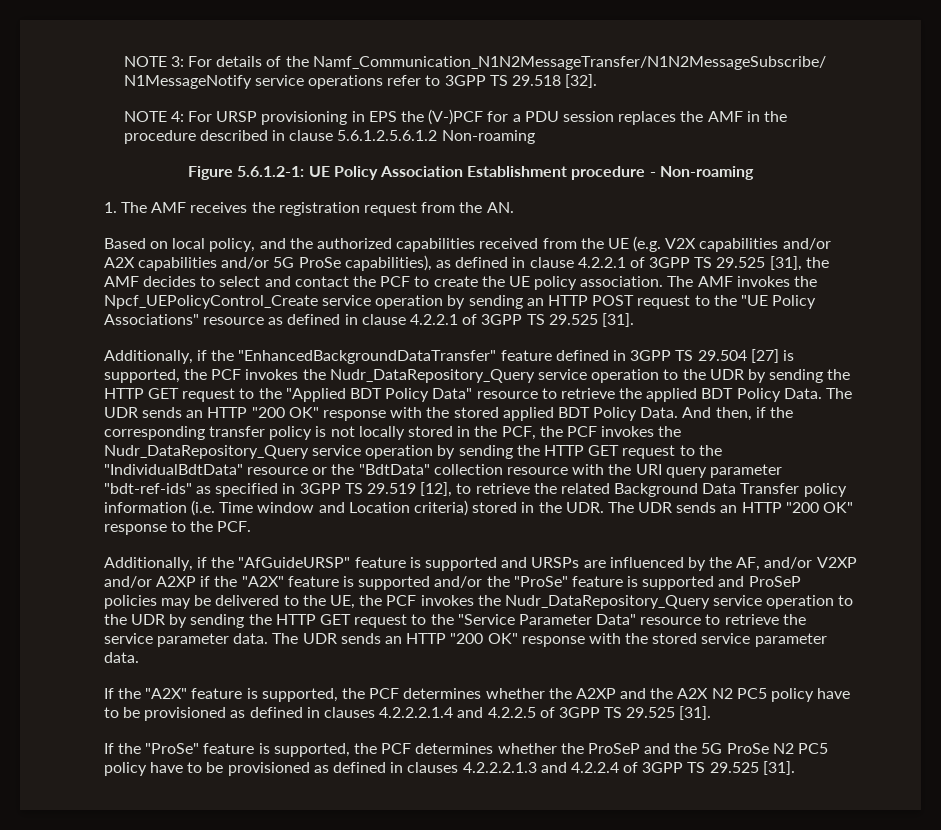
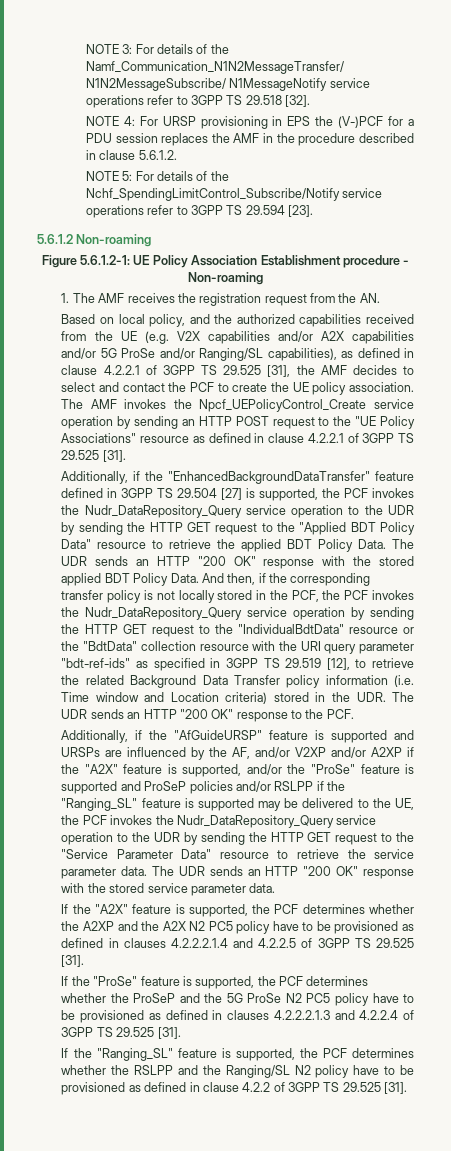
- NOTE 4: For URSP provisioning in EPS the (V-)PCF for a PDU session replaces the AMF in the procedure described in clause 5.6.1.2.5.6.1.2 Non-roaming
+ NOTE 4: For URSP provisioning in EPS the (V-)PCF for a PDU session replaces the AMF in the procedure described in clause 5.6.1.2.
+ NOTE 5: For details of the Nchf_SpendingLimitControl_Subscribe/Notify service operations refer to 3GPP TS 29.594 [23].
+ 5.6.1.2 Non-roaming
- Based on local policy, and the authorized capabilities received from the UE (e.g. V2X capabilities and/or A2X capabilities and/or 5G ProSe capabilities), as defined in clause 4.2.2.1 of 3GPP TS 29.525 [31], the AMF decides to select and contact the PCF to create the UE policy association.
+ Based on local policy, and the authorized capabilities received from the UE (e.g. V2X capabilities and/or A2X capabilities and/or 5G ProSe and/or Ranging/SL capabilities), as defined in clause 4.2.2.1 of 3GPP TS 29.525 [31], the AMF decides to select and contact the PCF to create the UE policy association.
- Additionally, if the "AfGuideURSP" feature is supported and URSPs are influenced by the AF, and/or V2XP and/or A2XP if the "A2X" feature is supported and/or the "ProSe" feature is supported and ProSeP policies may be delivered to the UE, the PCF invokes the Nudr_DataRepository_Query service operation to the UDR by sending the HTTP GET request to the "Service Parameter Data" resource to retrieve the service parameter data.
+ Additionally, if the "AfGuideURSP" feature is supported and URSPs are influenced by the AF, and/or V2XP and/or A2XP if the "A2X" feature is supported, and/or the "ProSe" feature is supported and ProSeP policies and/or RSLPP if the "Ranging_SL" feature is supported may be delivered to the UE, the PCF invokes the Nudr_DataRepository_Query service operation to the UDR by sending the HTTP GET request to the "Service Parameter Data" resource to retrieve the service parameter data.
+ If the "Ranging_SL" feature is supported, the PCF determines whether the RSLPP and the Ranging/SL N2 policy have to be provisioned as defined in clause 4.2.2 of 3GPP TS 29.525 [31].

